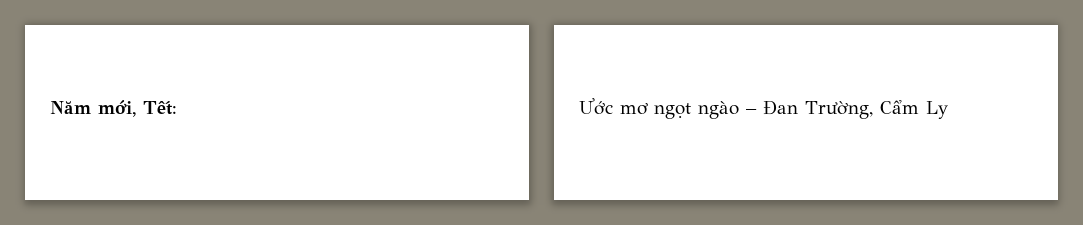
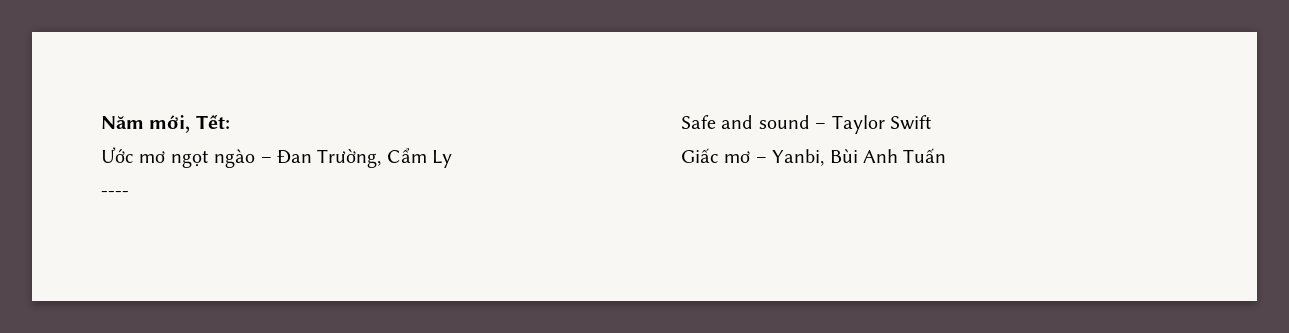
+ ----
+ Safe and sound – Taylor Swift
+ Giấc mơ – Yanbi, Bùi Anh Tuấn

